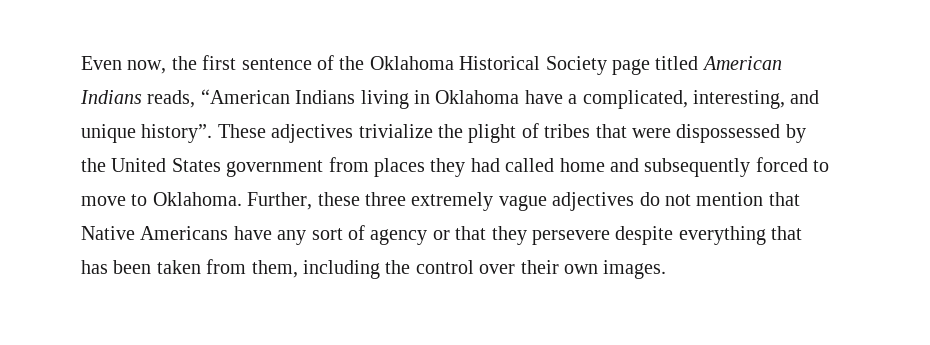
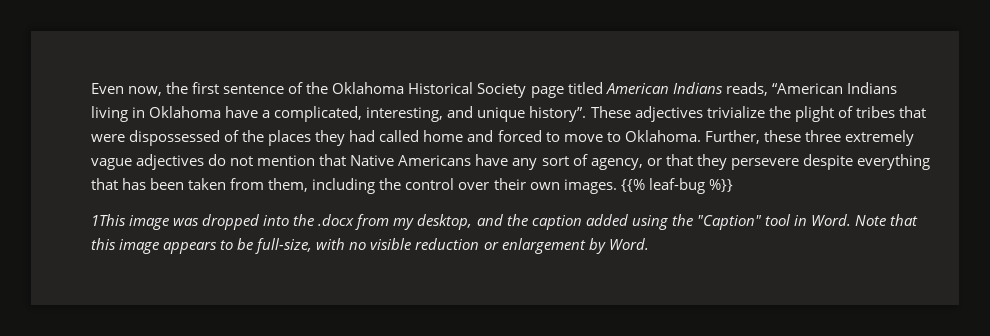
- These adjectives trivialize the plight of tribes that were dispossessed by the United States government from places they had called home and subsequently forced to move to Oklahoma.
+ These adjectives trivialize the plight of tribes that were dispossessed of the places they had called home and forced to move to Oklahoma.
- Further, these three extremely vague adjectives do not mention that Native Americans have any sort of agency or that they persevere despite everything that has been taken from them, including the control over their own images.
+ Further, these three extremely vague adjectives do not mention that Native Americans have any sort of agency, or that they persevere despite everything that has been taken from them, including the control over their own images.
+ {{% leaf-bug %}}
+ 1This image was dropped into the .docx from my desktop, and the caption added using the "Caption" tool in Word. Note that this image appears to be full-size, with no visible reduction or enlargement by Word.

